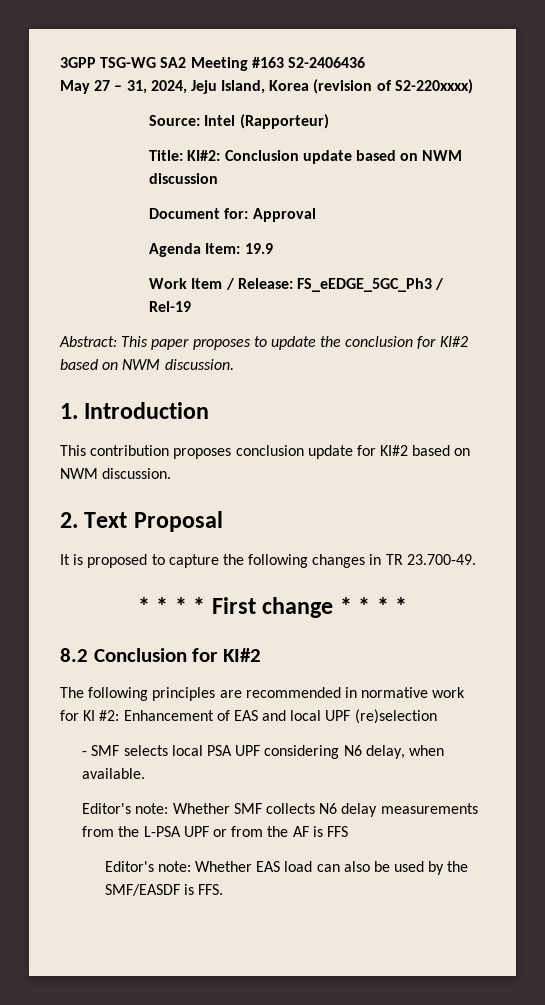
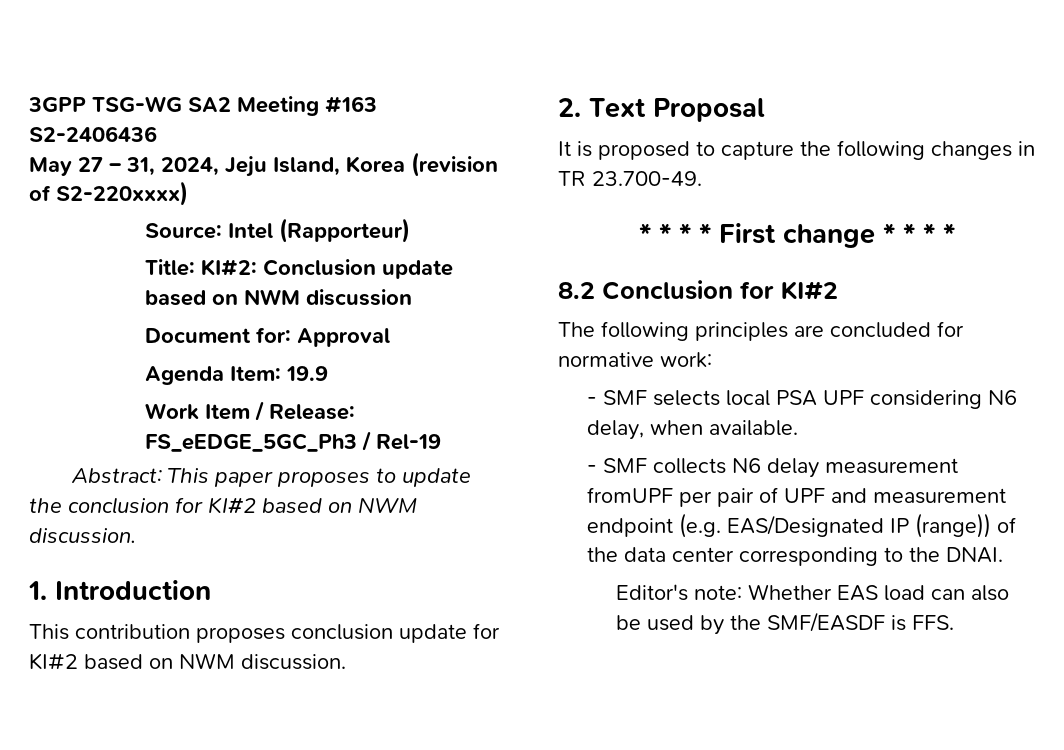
- The following principles are recommended in normative work for KI #2: Enhancement of EAS and local UPF (re)selection
+ The following principles are concluded for normative work:
- Editor's note: Whether SMF collects N6 delay measurements from the L-PSA UPF or from the AF is FFS
+ - SMF collects N6 delay measurement fromUPF per pair of UPF and measurement endpoint (e.g. EAS/Designated IP (range)) of the data center corresponding to the DNAI.

